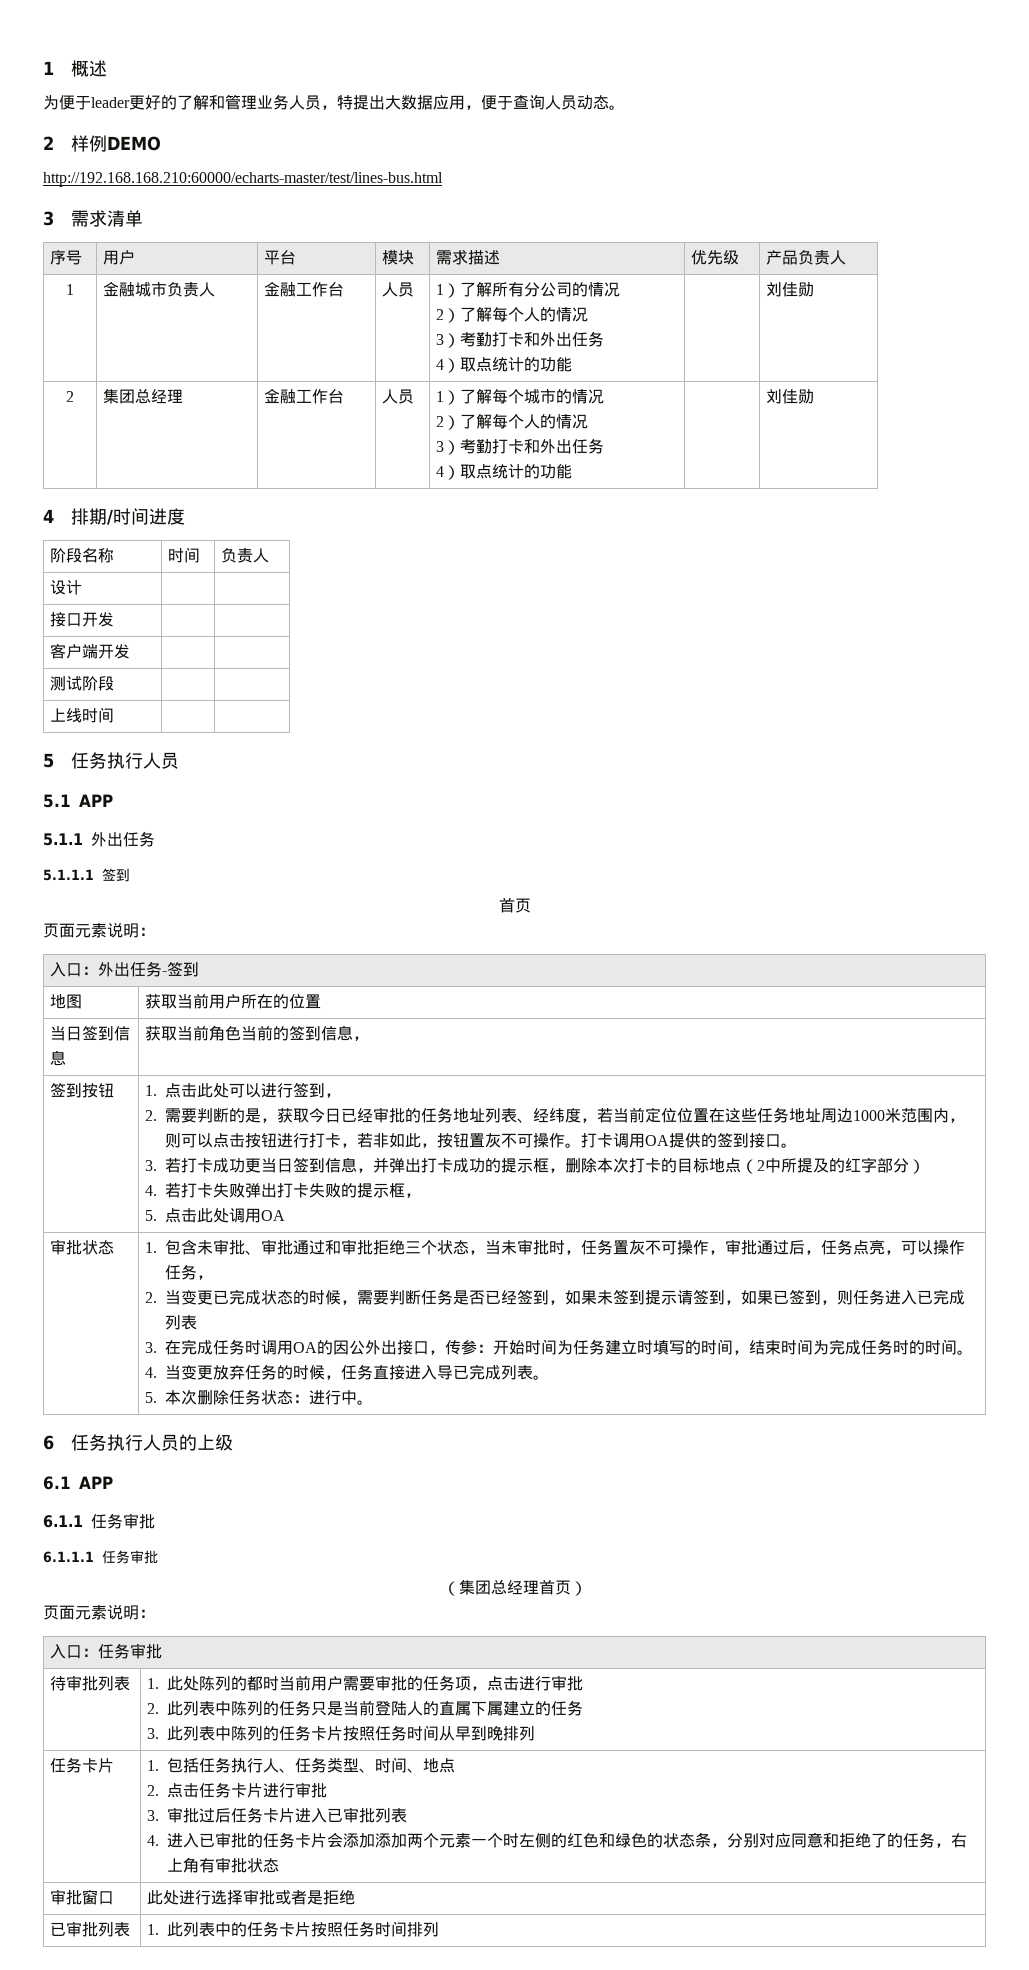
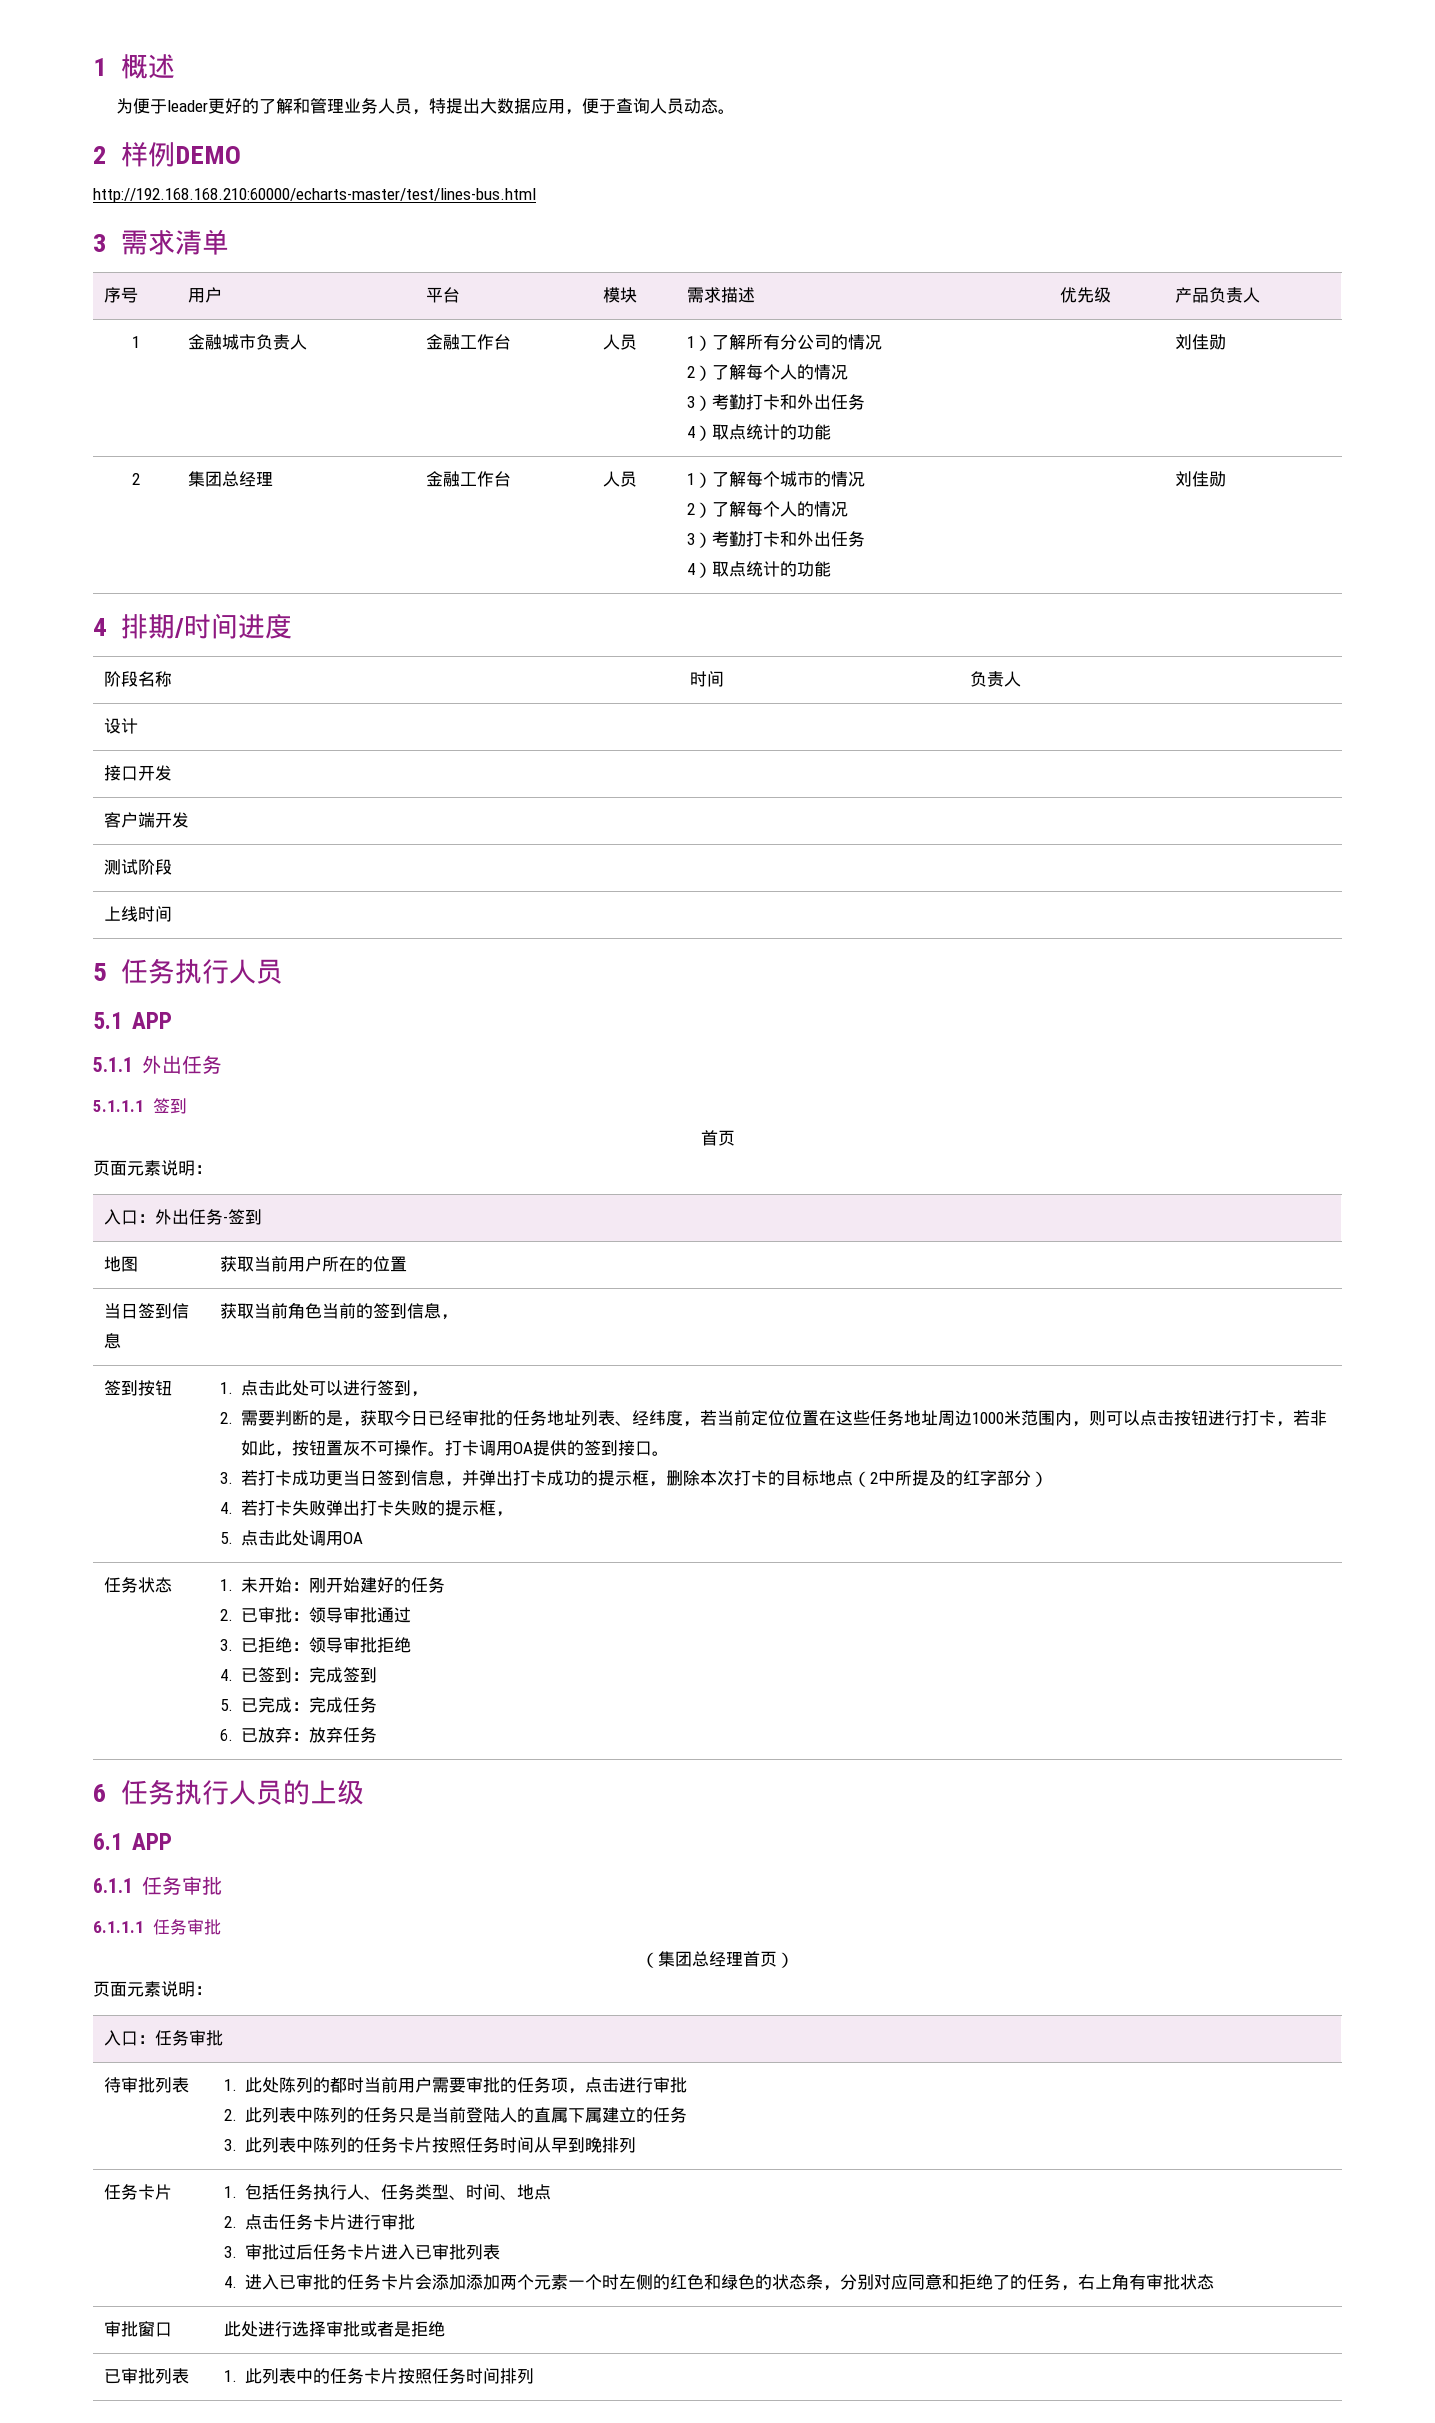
  5.点击此处调用OA
- 审批状态
+ 任务状态
- 1.包含未审批、审批通过和审批拒绝三个状态，当未审批时，任务置灰不可操作，审批通过后，任务点亮，可以操作任务，
- 2.当变更已完成状态的时候，需要判断任务是否已经签到，如果未签到提示请签到，如果已签到，则任务进入已完成列表
- 3.在完成任务时调用OA的因公外出接口，传参：开始时间为任务建立时填写的时间，结束时间为完成任务时的时间。
- 4.当变更放弃任务的时候，任务直接进入导已完成列表。
- 5.本次删除任务状态：进行中。
+ 1.未开始：刚开始建好的任务
+ 2.已审批：领导审批通过
+ 3.已拒绝：领导审批拒绝
+ 4.已签到：完成签到
+ 5.已完成：完成任务
+ 6.已放弃：放弃任务

